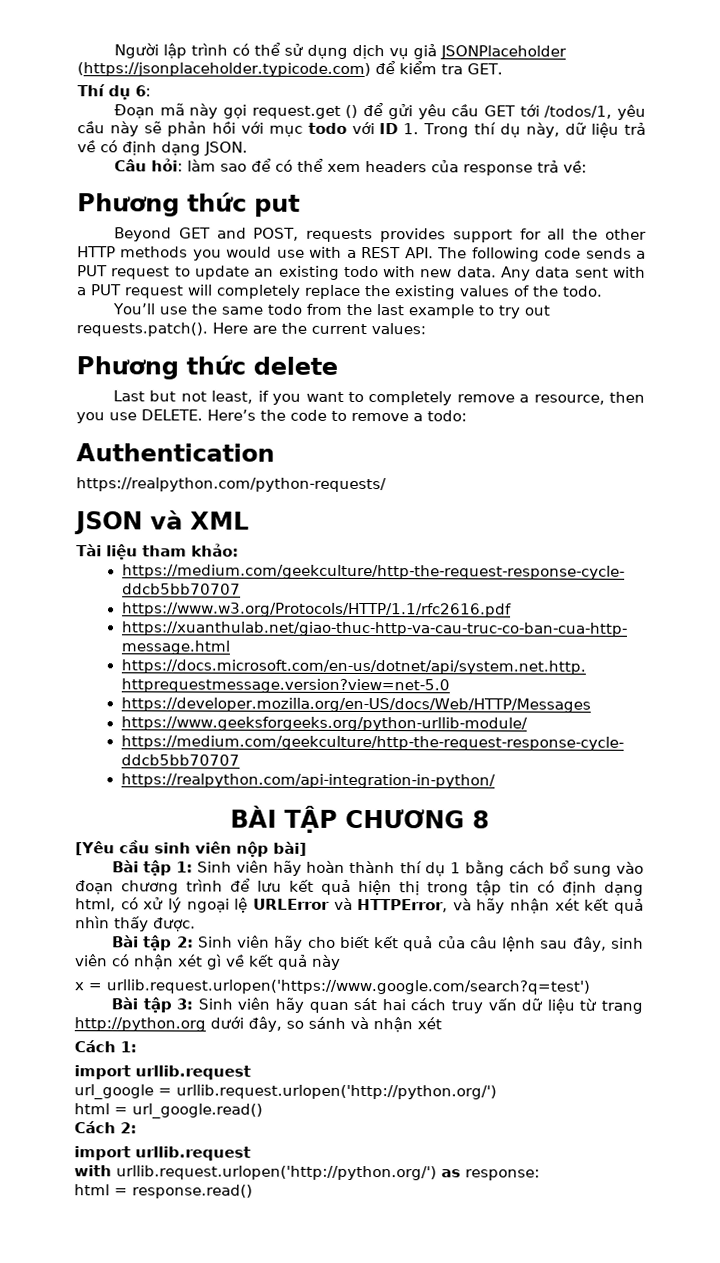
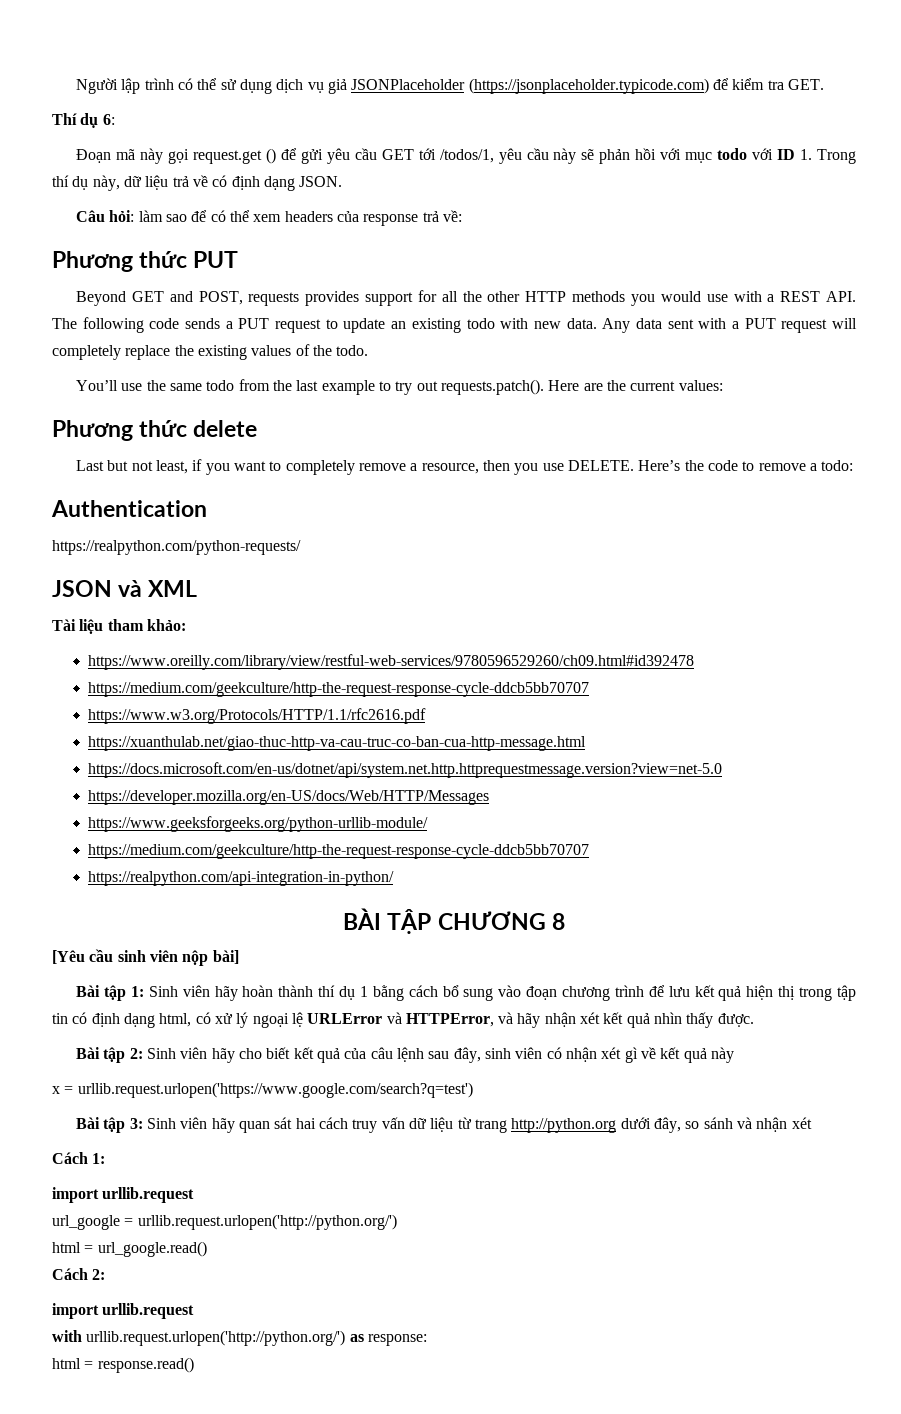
- Phương thức put
+ Phương thức PUT
+ https://www.oreilly.com/library/view/restful-web-services/9780596529260/ch09.html#id392478

